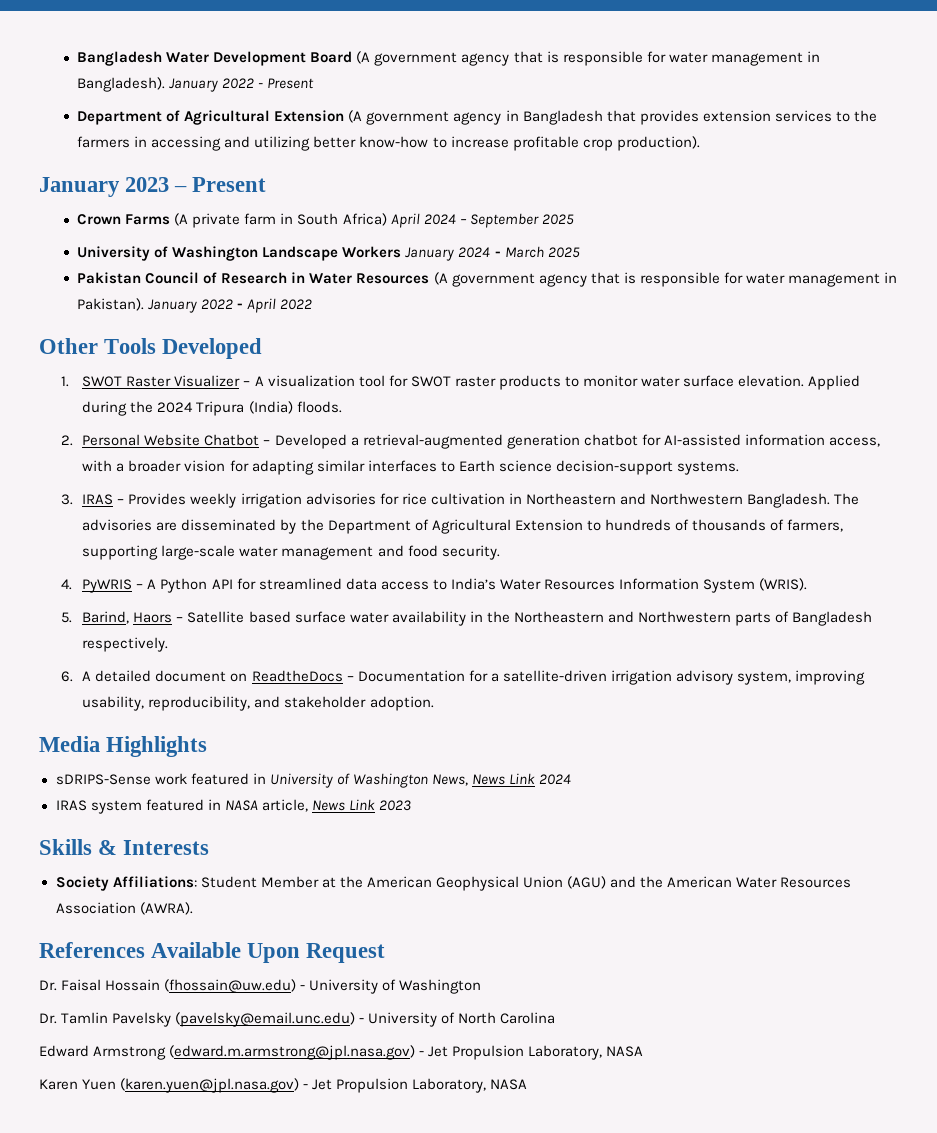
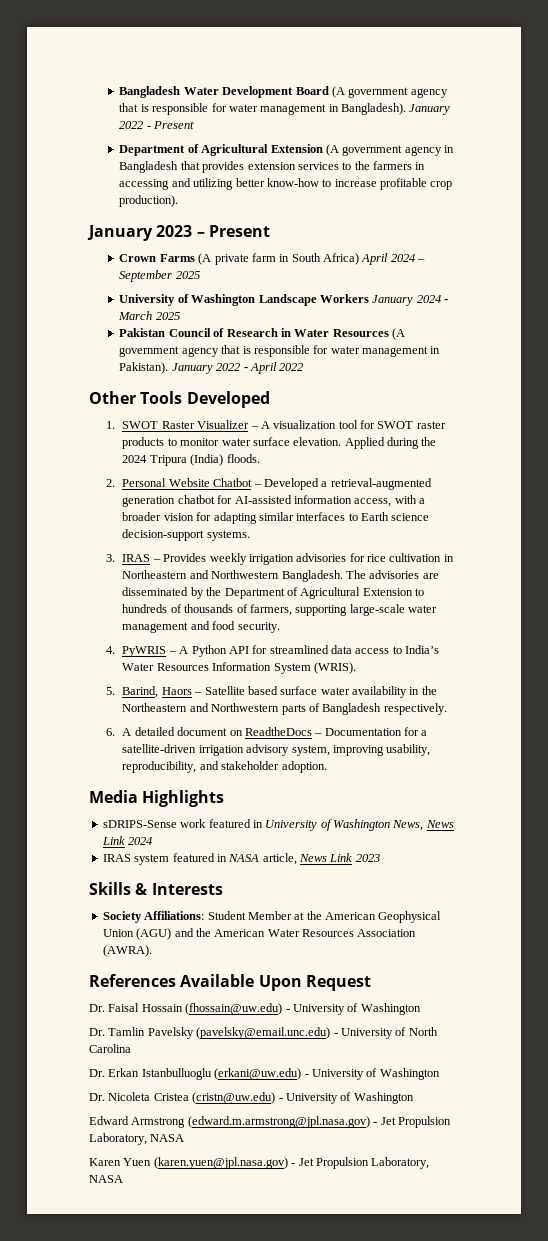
+ Dr. Erkan Istanbulluoglu (erkani@uw.edu) - University of Washington
+ Dr. Nicoleta Cristea (cristn@uw.edu) - University of Washington

